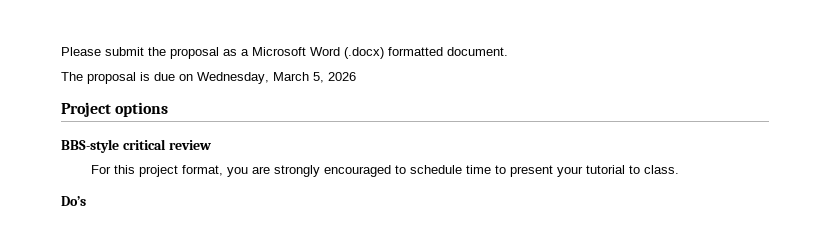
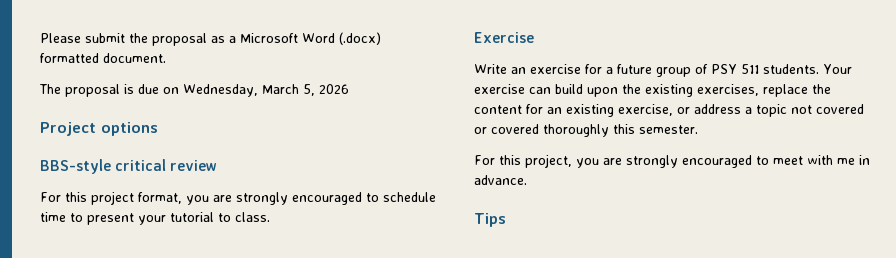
- Do’s
+ Exercise
+ Write an exercise for a future group of PSY 511 students. Your exercise can build upon the existing exercises, replace the content for an existing exercise, or address a topic not covered or covered thoroughly this semester.
+ For this project, you are strongly encouraged to meet with me in advance.
+ Tips

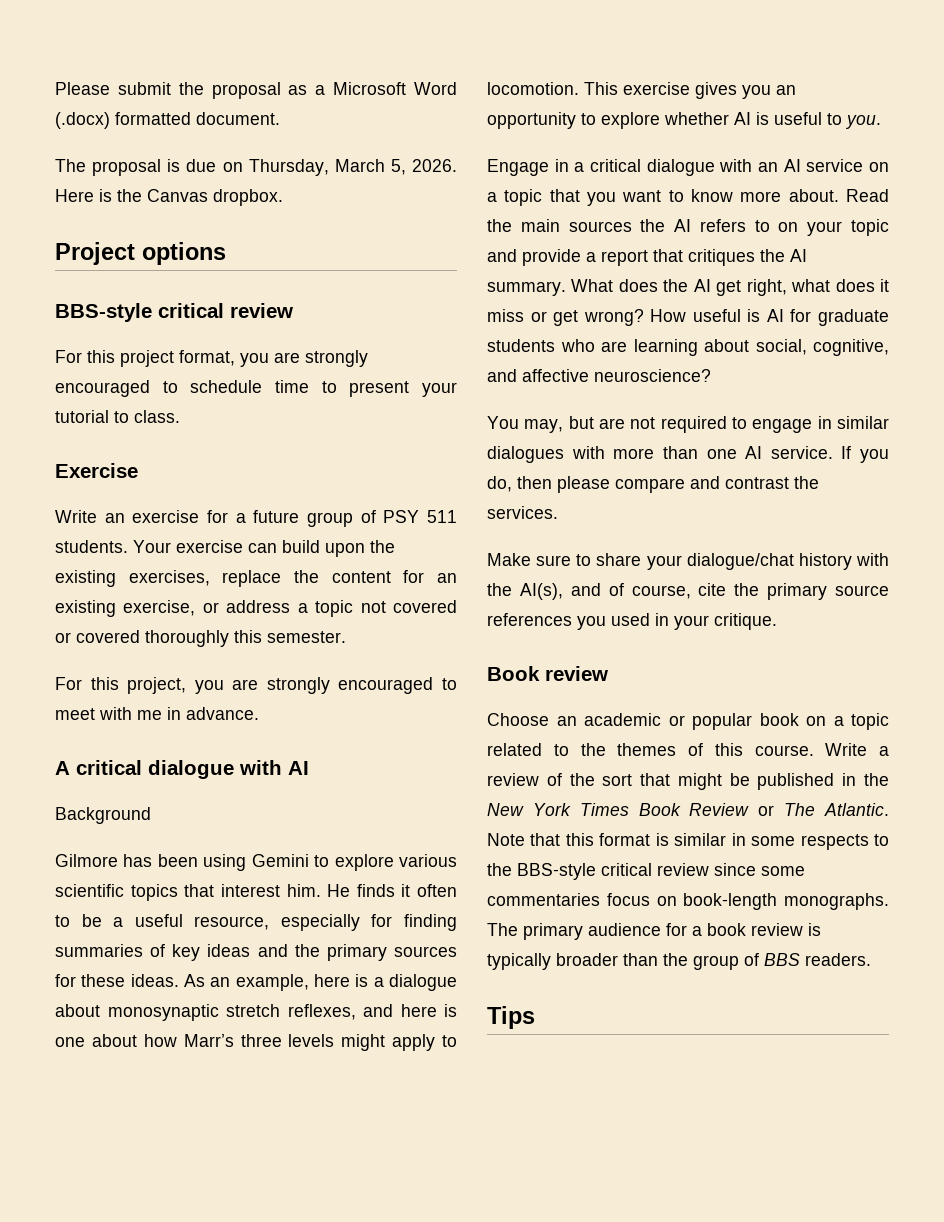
- The proposal is due on Wednesday, March 5, 2026
+ The proposal is due on Thursday, March 5, 2026. Here is the Canvas dropbox.
+ A critical dialogue with AI
+ Background
+ Gilmore has been using Gemini to explore various scientific topics that interest him. He finds it often to be a useful resource, especially for finding summaries of key ideas and the primary sources for these ideas. As an example, here is a dialogue about monosynaptic stretch reflexes, and here is one about how Marr’s three levels might apply to locomotion. This exercise gives you an opportunity to explore whether AI is useful to you.
+ Engage in a critical dialogue with an AI service on a topic that you want to know more about. Read the main sources the AI refers to on your topic and provide a report that critiques the AI summary. What does the AI get right, what does it miss or get wrong? How useful is AI for graduate students who are learning about social, cognitive, and affective neuroscience?
+ You may, but are not required to engage in similar dialogues with more than one AI service. If you do, then please compare and contrast the services.
+ Make sure to share your dialogue/chat history with the AI(s), and of course, cite the primary source references you used in your critique.
+ Book review
+ Choose an academic or popular book on a topic related to the themes of this course. Write a review of the sort that might be published in the New York Times Book Review or The Atlantic. Note that this format is similar in some respects to the BBS-style critical review since some commentaries focus on book-length monographs. The primary audience for a book review is typically broader than the group of BBS readers.

